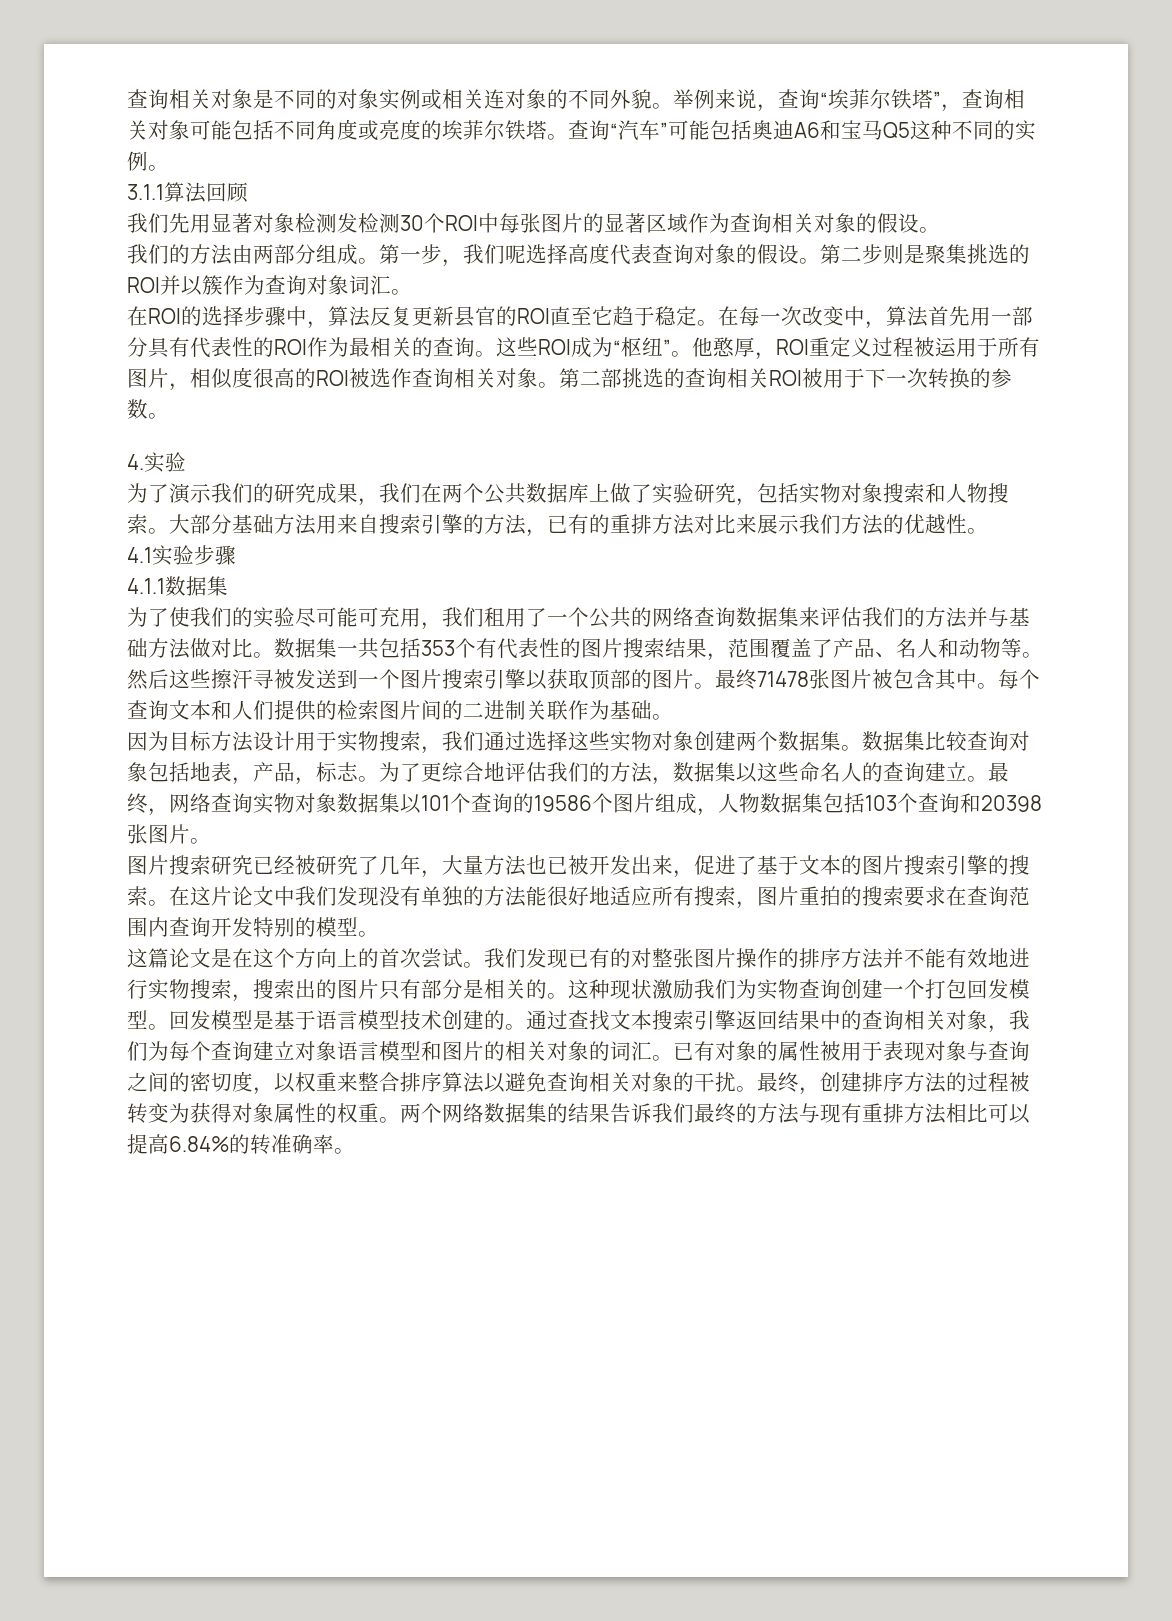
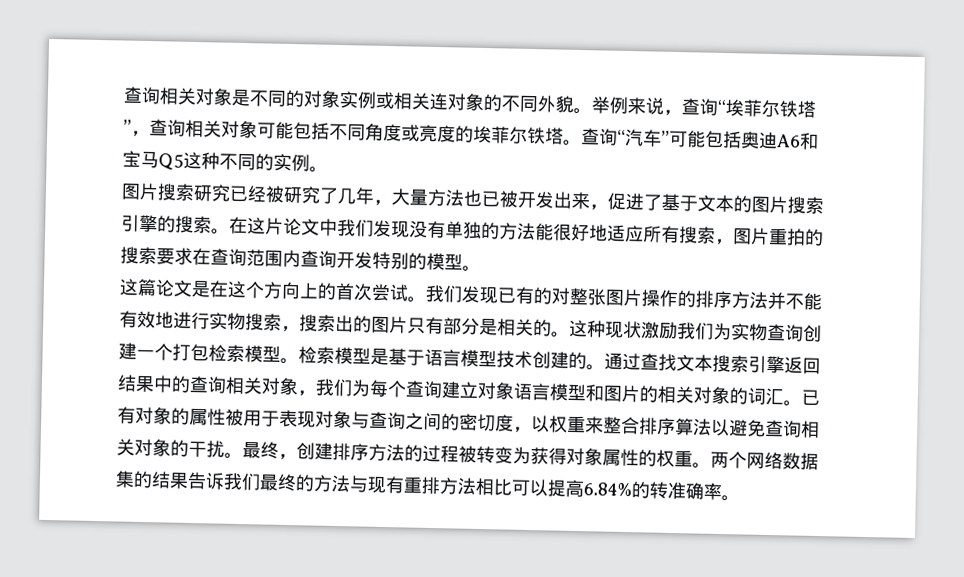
- 3.1.1算法回顾
- 我们先用显著对象检测发检测30个ROI中每张图片的显著区域作为查询相关对象的假设。
- 我们的方法由两部分组成。第一步，我们呢选择高度代表查询对象的假设。第二步则是聚集挑选的ROI并以簇作为查询对象词汇。
- 在ROI的选择步骤中，算法反复更新县官的ROI直至它趋于稳定。在每一次改变中，算法首先用一部分具有代表性的ROI作为最相关的查询。这些ROI成为“枢纽”。他憨厚，ROI重定义过程被运用于所有图片，相似度很高的ROI被选作查询相关对象。第二部挑选的查询相关ROI被用于下一次转换的参数。
- 4.实验
- 为了演示我们的研究成果，我们在两个公共数据库上做了实验研究，包括实物对象搜索和人物搜索。大部分基础方法用来自搜索引擎的方法，已有的重排方法对比来展示我们方法的优越性。
- 4.1实验步骤
- 4.1.1数据集
- 为了使我们的实验尽可能可充用，我们租用了一个公共的网络查询数据集来评估我们的方法并与基础方法做对比。数据集一共包括353个有代表性的图片搜索结果，范围覆盖了产品、名人和动物等。然后这些擦汗寻被发送到一个图片搜索引擎以获取顶部的图片。最终71478张图片被包含其中。每个查询文本和人们提供的检索图片间的二进制关联作为基础。
- 因为目标方法设计用于实物搜索，我们通过选择这些实物对象创建两个数据集。数据集比较查询对象包括地表，产品，标志。为了更综合地评估我们的方法，数据集以这些命名人的查询建立。最终，网络查询实物对象数据集以101个查询的19586个图片组成，人物数据集包括103个查询和20398张图片。
- 这种现状激励我们为实物查询创建一个打包回发模型。回发模型是基于语言模型技术创建的。
+ 这种现状激励我们为实物查询创建一个打包检索模型。检索模型是基于语言模型技术创建的。

